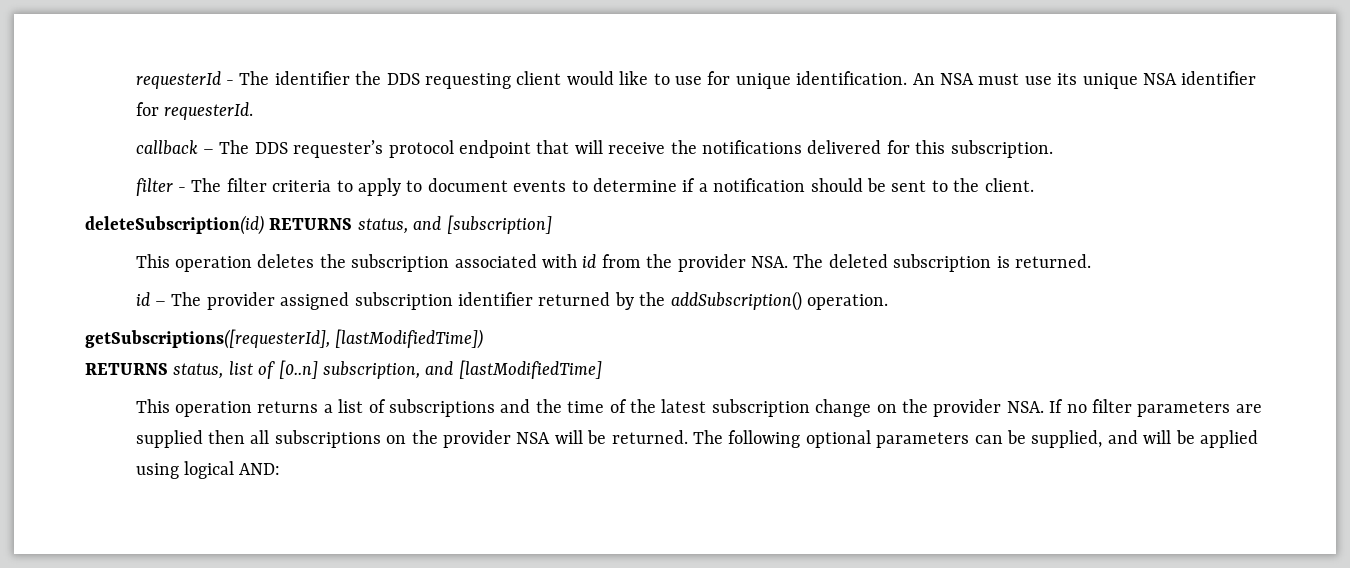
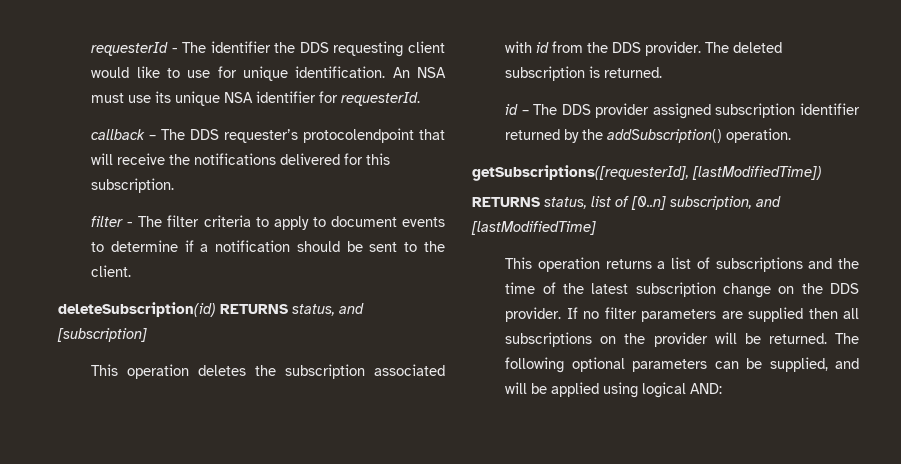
- callback – The DDS requester’s protocol endpoint that will receive the notifications delivered for this subscription.
+ callback – The DDS requester’s protocolendpoint that will receive the notifications delivered for this subscription.
- This operation deletes the subscription associated with id from the provider NSA. The deleted subscription is returned.
+ This operation deletes the subscription associated with id from the DDS provider. The deleted subscription is returned.
- id – The provider assigned subscription identifier returned by the addSubscription() operation.
+ id – The DDS provider assigned subscription identifier returned by the addSubscription() operation.
- This operation returns a list of subscriptions and the time of the latest subscription change on the provider NSA. If no filter parameters are supplied then all subscriptions on the provider NSA will be returned.
+ This operation returns a list of subscriptions and the time of the latest subscription change on the DDS provider. If no filter parameters are supplied then all subscriptions on the provider will be returned.

